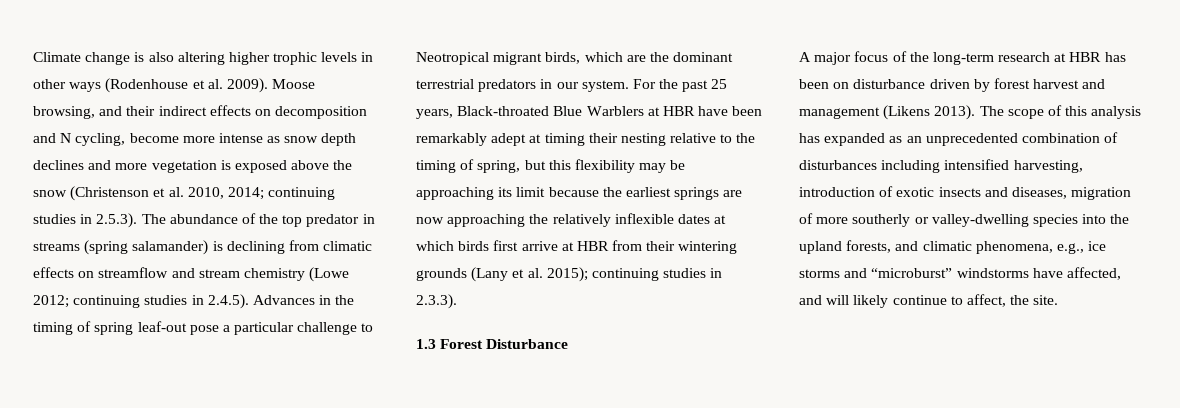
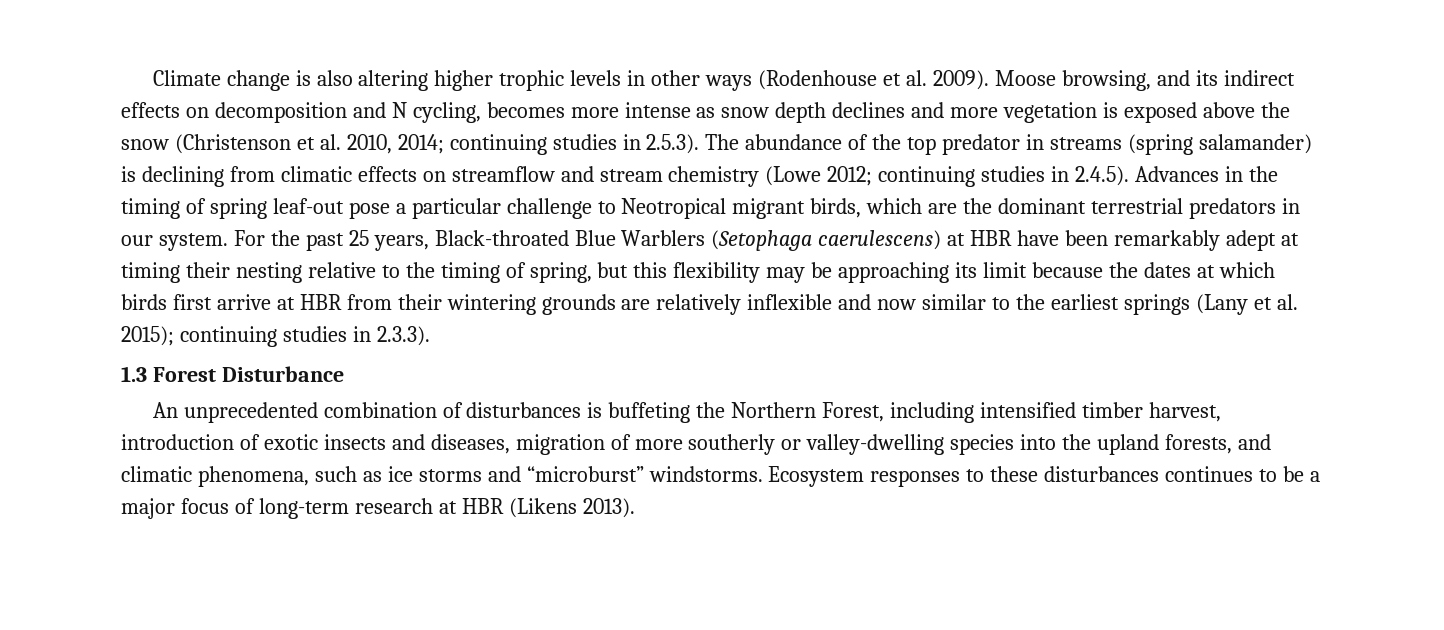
- Moose browsing, and their indirect effects on decomposition and N cycling, become more intense as snow depth declines and more vegetation is exposed above the snow (Christenson et al. 2010, 2014;
+ Moose browsing, and its indirect effects on decomposition and N cycling, becomes more intense as snow depth declines and more vegetation is exposed above the snow (Christenson et al. 2010, 2014;
- For the past 25 years, Black-throated Blue Warblers at HBR have been remarkably adept at timing their nesting relative to the timing of spring, but this flexibility may be approaching its limit because the earliest springs are now approaching the relatively inflexible dates at which birds first arrive at HBR from their wintering grounds (Lany et al. 2015); continuing studies in 2.3.3).
+ For the past 25 years, Black-throated Blue Warblers (Setophaga caerulescens) at HBR have been remarkably adept at timing their nesting relative to the timing of spring, but this flexibility may be approaching its limit because the dates at which birds first arrive at HBR from their wintering grounds are relatively inflexible and now similar to the earliest springs (Lany et al. 2015); continuing studies in 2.3.3).
- A major focus of the long-term research at HBR has been on disturbance driven by forest harvest and management (Likens 2013). The scope of this analysis has expanded as an unprecedented combination of disturbances including intensified harvesting, introduction of exotic insects and diseases, migration of more southerly or valley-dwelling species into the upland forests, and climatic phenomena, e.g., ice storms and “microburst” windstorms have affected, and will likely continue to affect, the site.
+ An unprecedented combination of disturbances is buffeting the Northern Forest, including intensified timber harvest, introduction of exotic insects and diseases, migration of more southerly or valley-dwelling species into the upland forests, and climatic phenomena, such as ice storms and “microburst” windstorms. Ecosystem responses to these disturbances continues to be a major focus of long-term research at HBR (Likens 2013).

